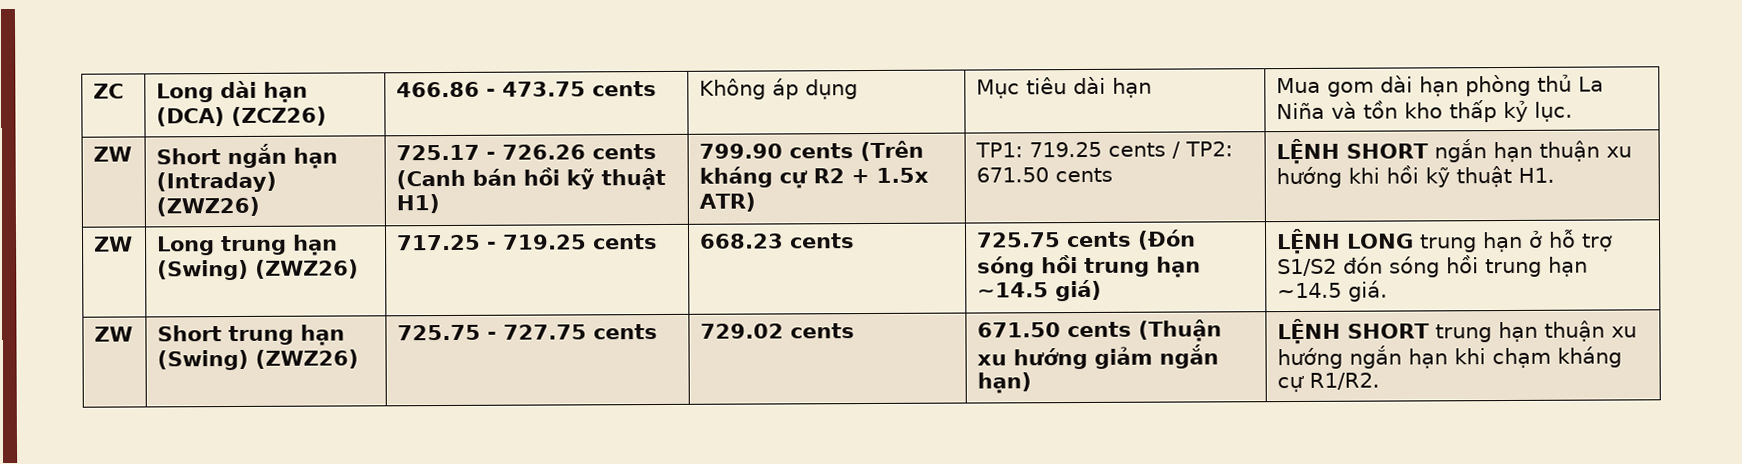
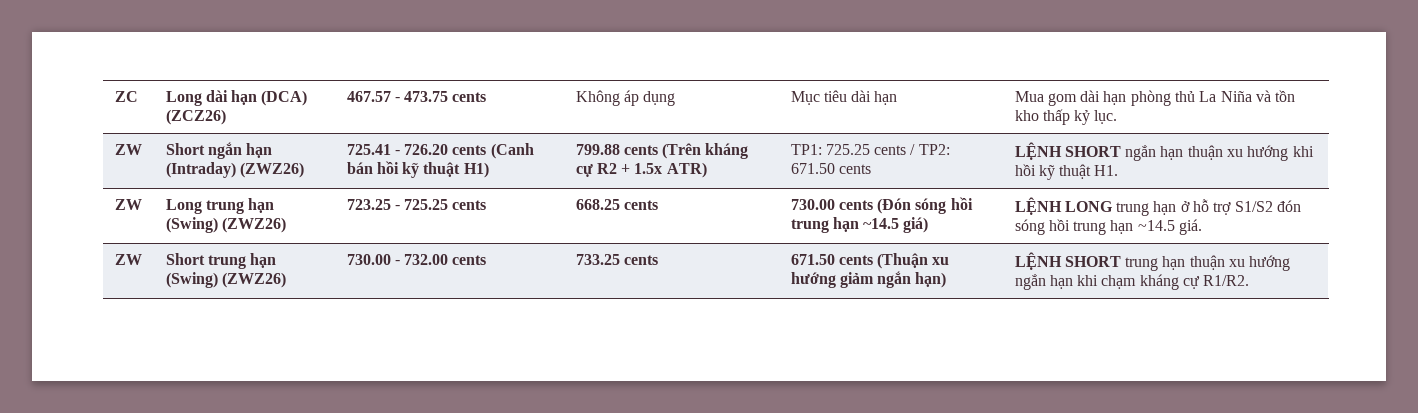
- ZC | Long dài hạn (DCA) (ZCZ26) | 466.86 - 473.75 cents | Không áp dụng | Mục tiêu dài hạn | Mua gom dài hạn phòng thủ La Niña và tồn kho thấp kỷ lục.
+ ZC | Long dài hạn (DCA) (ZCZ26) | 467.57 - 473.75 cents | Không áp dụng | Mục tiêu dài hạn | Mua gom dài hạn phòng thủ La Niña và tồn kho thấp kỷ lục.
- 725.17 - 726.26 cents (Canh bán hồi kỹ thuật H1)
+ 725.41 - 726.20 cents (Canh bán hồi kỹ thuật H1)
- 799.90 cents (Trên kháng cự R2 + 1.5x ATR)
+ 799.88 cents (Trên kháng cự R2 + 1.5x ATR)
- TP1: 719.25 cents / TP2: 671.50 cents
+ TP1: 725.25 cents / TP2: 671.50 cents
- ZW | Long trung hạn (Swing) (ZWZ26) | 717.25 - 719.25 cents | 668.23 cents | 725.75 cents (Đón sóng hồi trung hạn ~14.5 giá) | LỆNH LONG trung hạn ở hỗ trợ S1/S2 đón sóng hồi trung hạn ~14.5 giá.
+ ZW | Long trung hạn (Swing) (ZWZ26) | 723.25 - 725.25 cents | 668.25 cents | 730.00 cents (Đón sóng hồi trung hạn ~14.5 giá) | LỆNH LONG trung hạn ở hỗ trợ S1/S2 đón sóng hồi trung hạn ~14.5 giá.
- ZW | Short trung hạn (Swing) (ZWZ26) | 725.75 - 727.75 cents | 729.02 cents | 671.50 cents (Thuận xu hướng giảm ngắn hạn) | LỆNH SHORT trung hạn thuận xu hướng ngắn hạn khi chạm kháng cự R1/R2.
+ ZW | Short trung hạn (Swing) (ZWZ26) | 730.00 - 732.00 cents | 733.25 cents | 671.50 cents (Thuận xu hướng giảm ngắn hạn) | LỆNH SHORT trung hạn thuận xu hướng ngắn hạn khi chạm kháng cự R1/R2.

